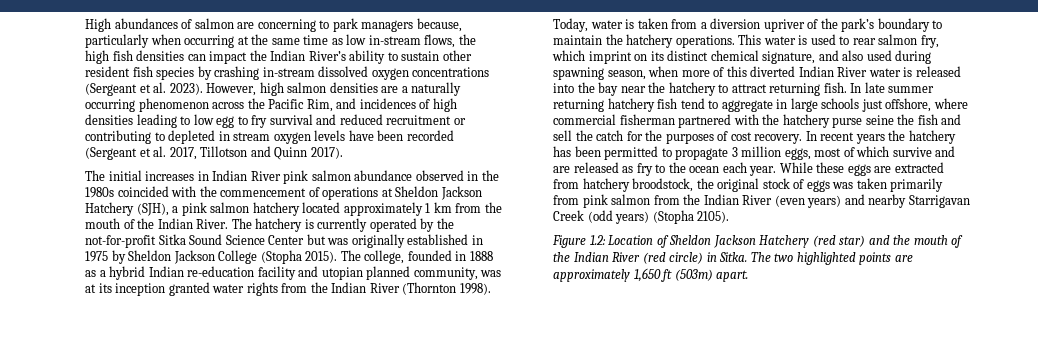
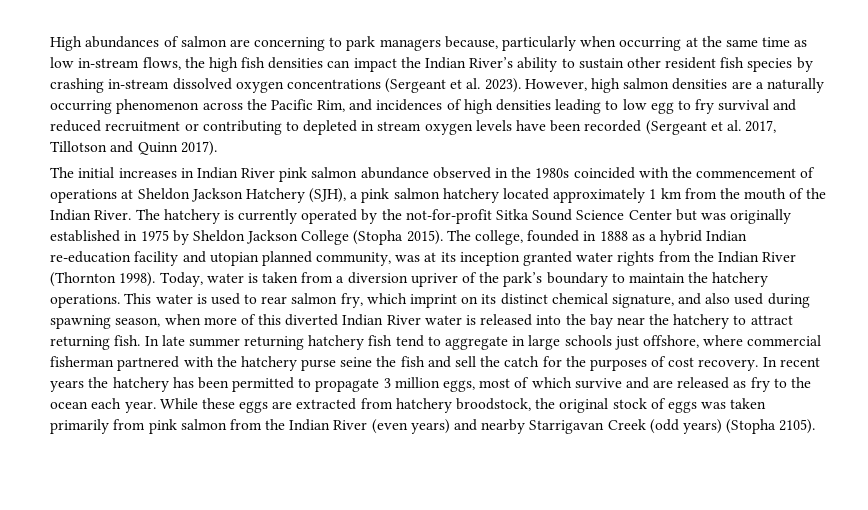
- Figure 1.2: Location of Sheldon Jackson Hatchery (red star) and the mouth of the Indian River (red circle) in Sitka. The two highlighted points are approximately 1,650 ft (503m) apart.

